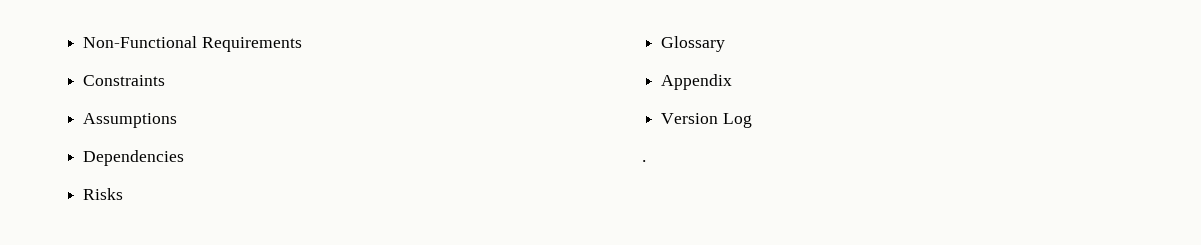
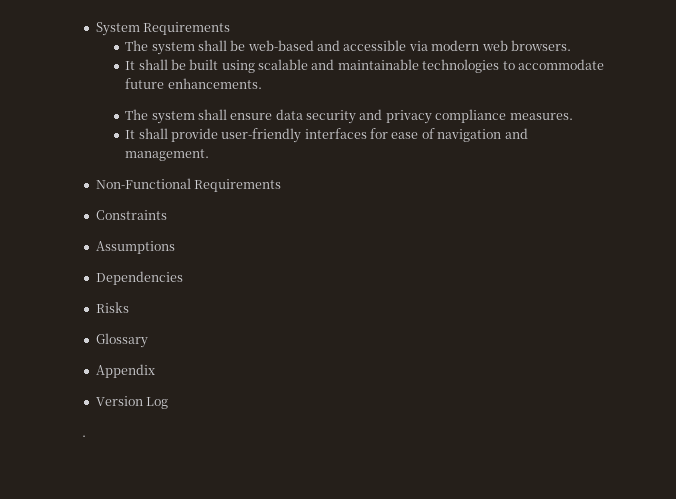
+ System Requirements
+ The system shall be web-based and accessible via modern web browsers.
+ It shall be built using scalable and maintainable technologies to accommodate future enhancements.
+ The system shall ensure data security and privacy compliance measures.
+ It shall provide user-friendly interfaces for ease of navigation and management.

